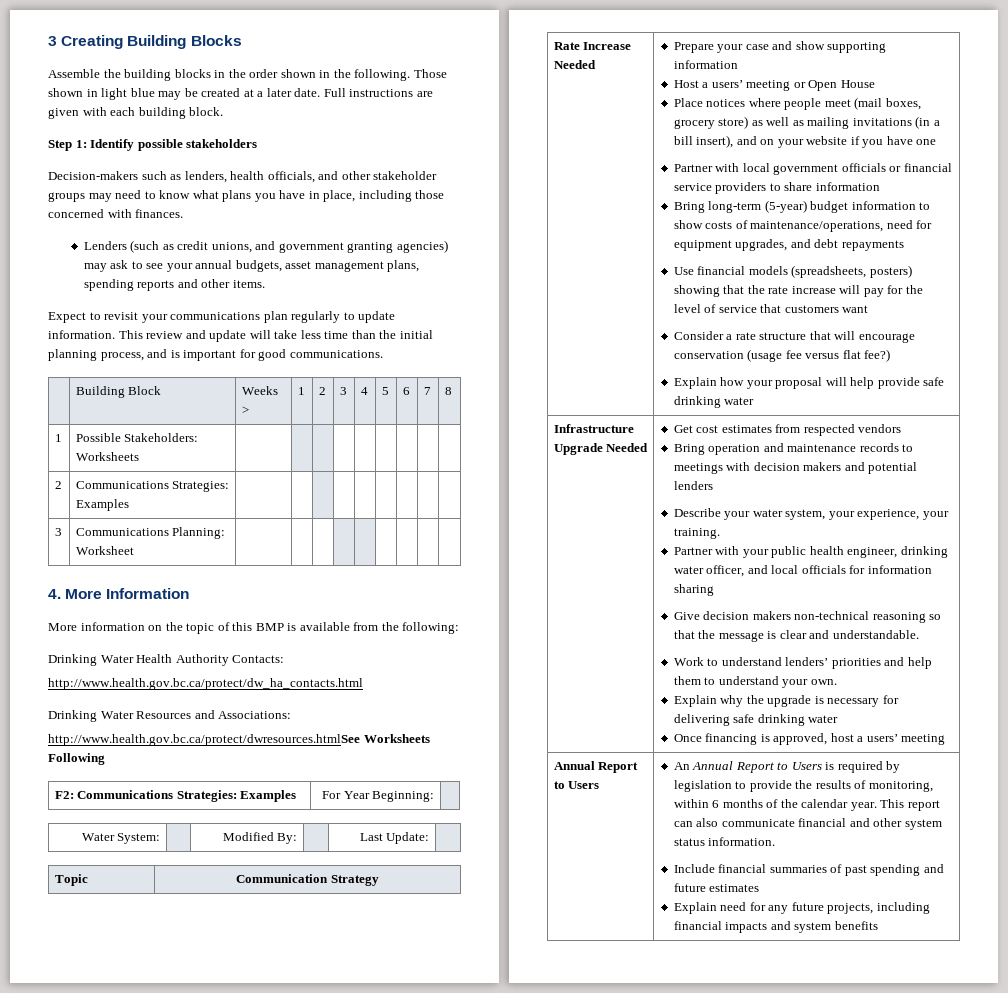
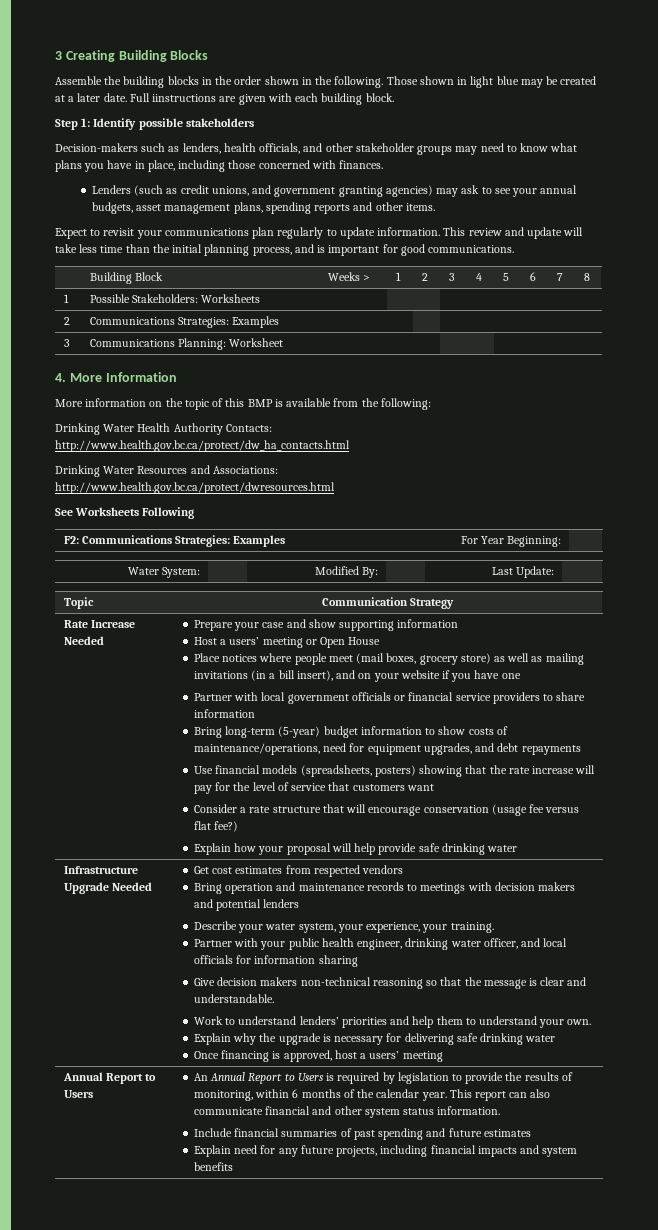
- Full instructions are given with each building block.
+ Full iinstructions are given with each building block.
- http://www.health.gov.bc.ca/protect/dwresources.htmlSee Worksheets Following
+ http://www.health.gov.bc.ca/protect/dwresources.html
+ See Worksheets Following

